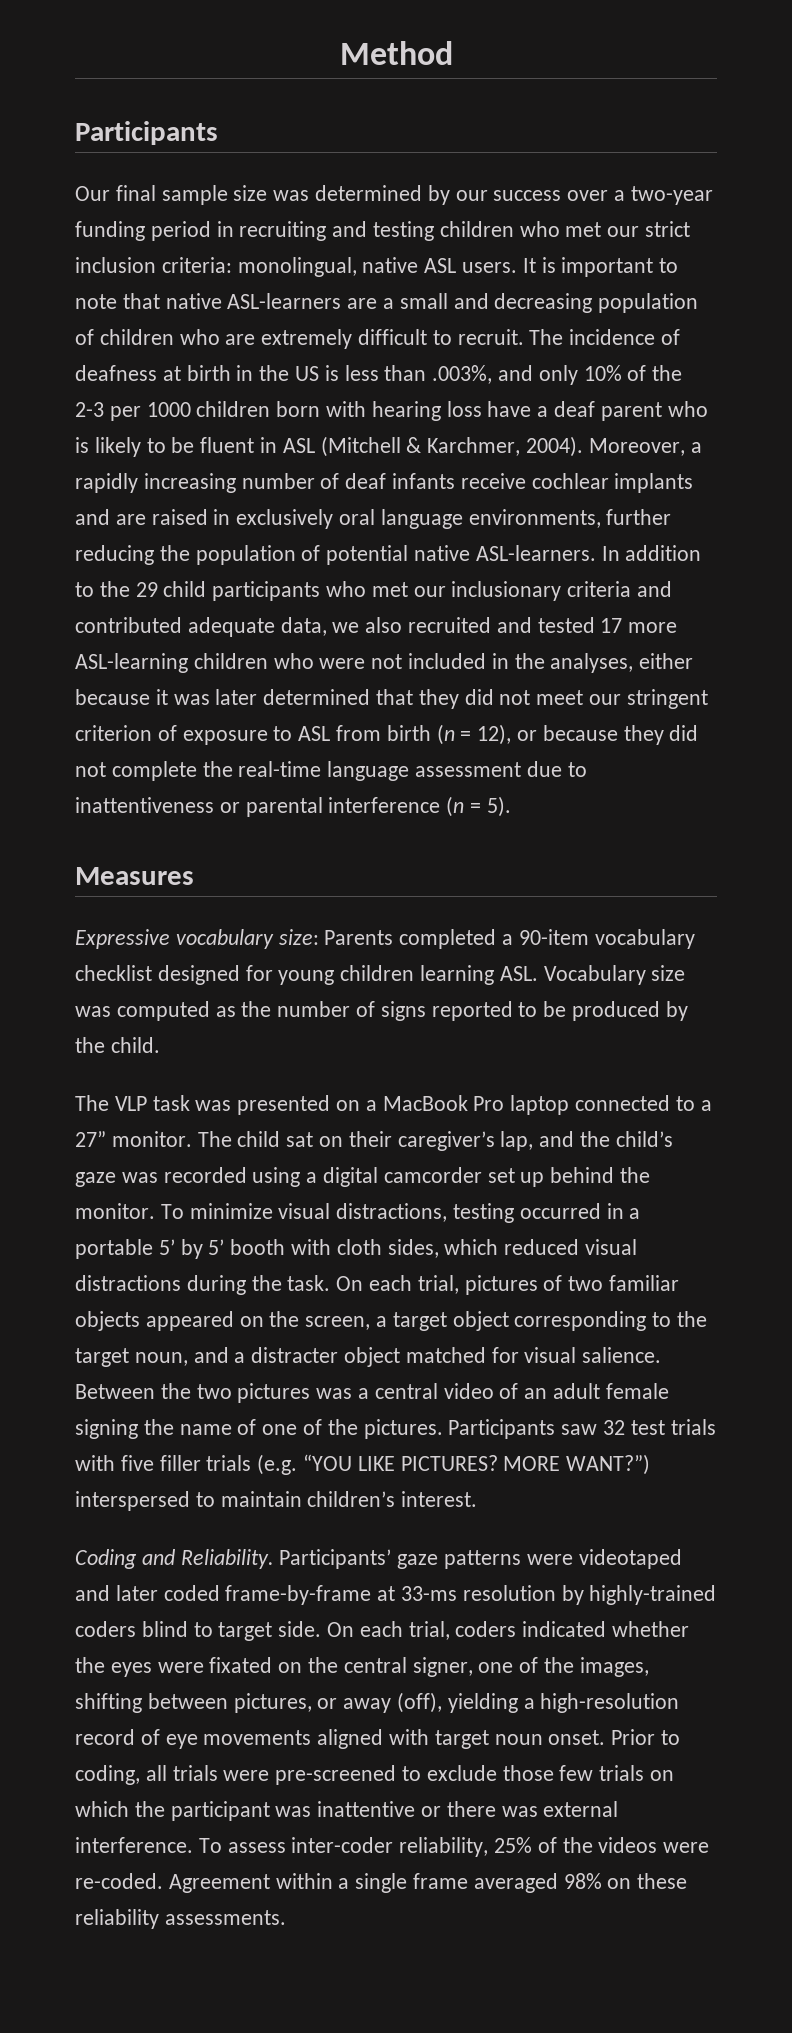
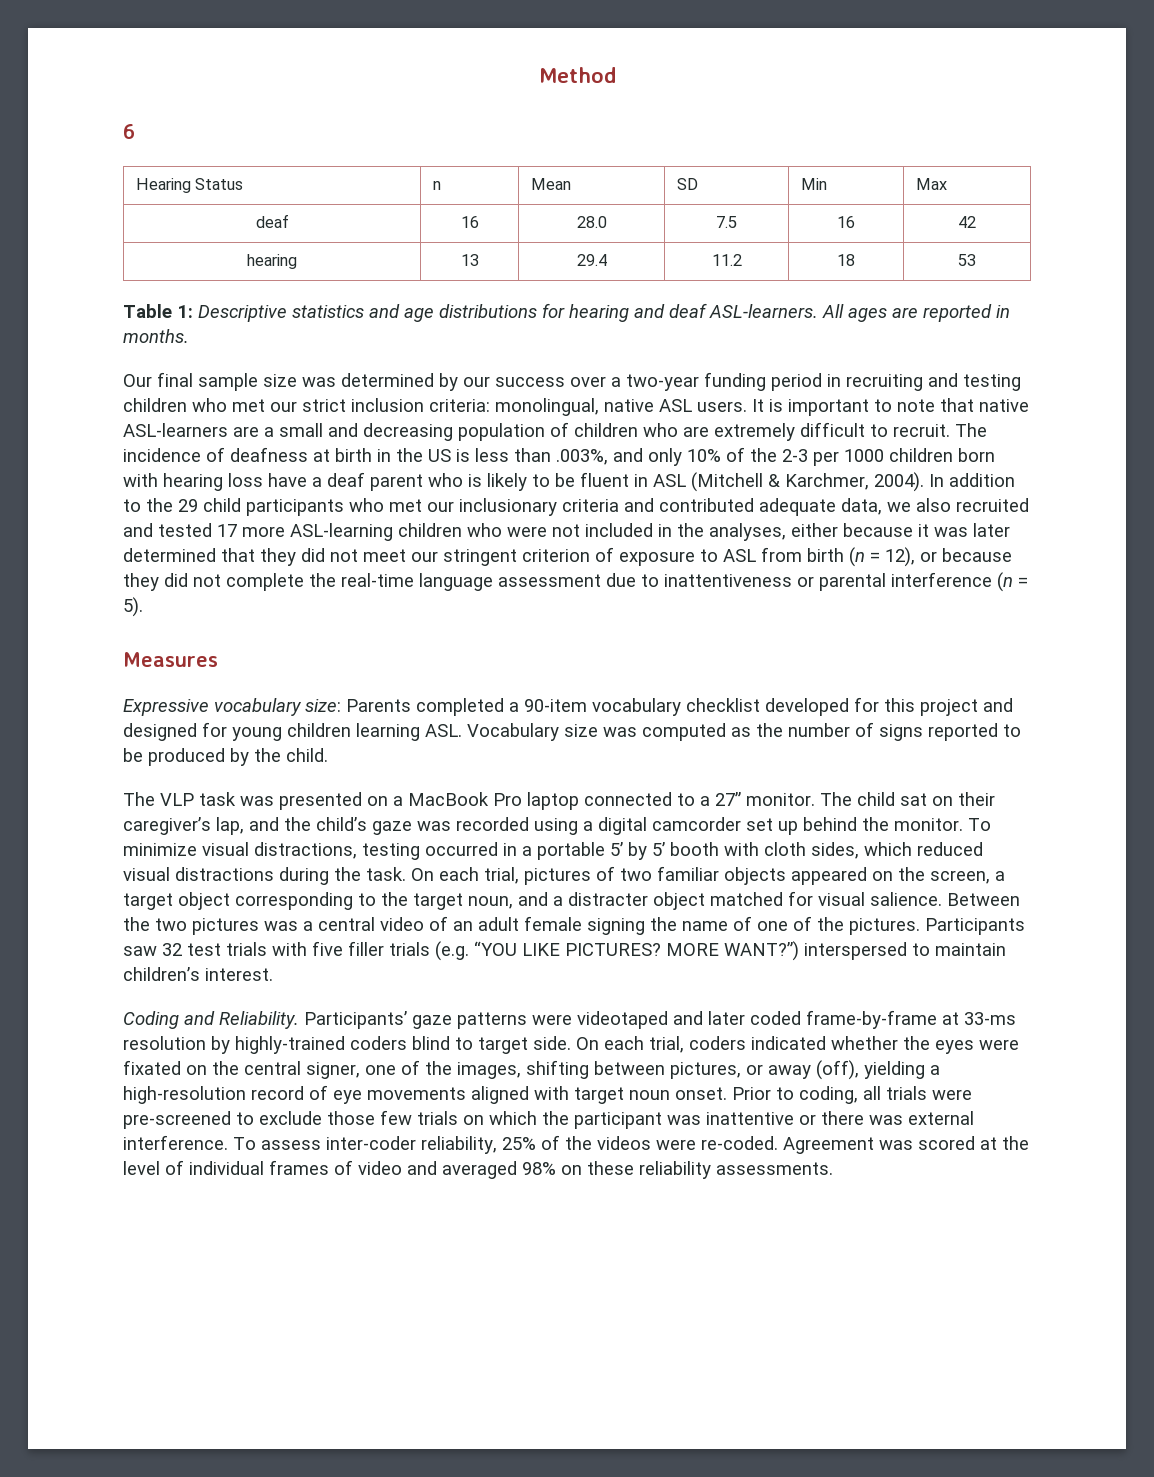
  Method
- Participants
+ 6
+ Hearing Status | n | Mean | SD | Min | Max
+ deaf | 16 | 28.0 | 7.5 | 16 | 42
+ hearing | 13 | 29.4 | 11.2 | 18 | 53
+ Table 1: Descriptive statistics and age distributions for hearing and deaf ASL-learners. All ages are reported in months.
- Moreover, a rapidly increasing number of deaf infants receive cochlear implants and are raised in exclusively oral language environments, further reducing the population of potential native ASL-learners.
- Expressive vocabulary size: Parents completed a 90-item vocabulary checklist designed for young children learning ASL. Vocabulary size was computed as the number of signs reported to be produced by the child.
+ Expressive vocabulary size: Parents completed a 90-item vocabulary checklist developed for this project and designed for young children learning ASL. Vocabulary size was computed as the number of signs reported to be produced by the child.
- Agreement within a single frame averaged 98% on these reliability assessments.
+ Agreement was scored at the level of individual frames of video and averaged 98% on these reliability assessments.

